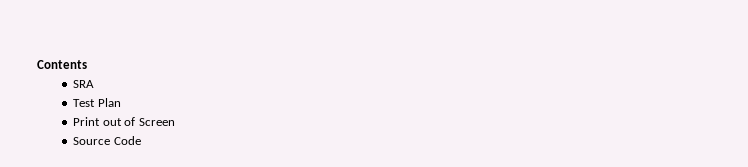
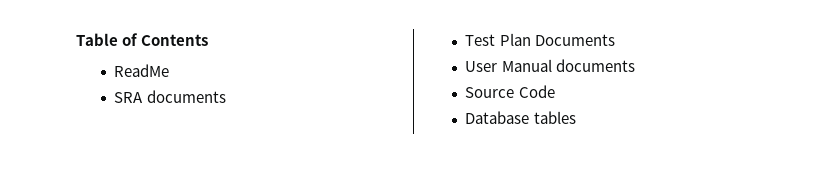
- Contents
+ Table of Contents
+ ReadMe
- SRA
+ SRA documents
- Test Plan
- Print out of Screen
+ Test Plan Documents
+ User Manual documents
+ Database tables

